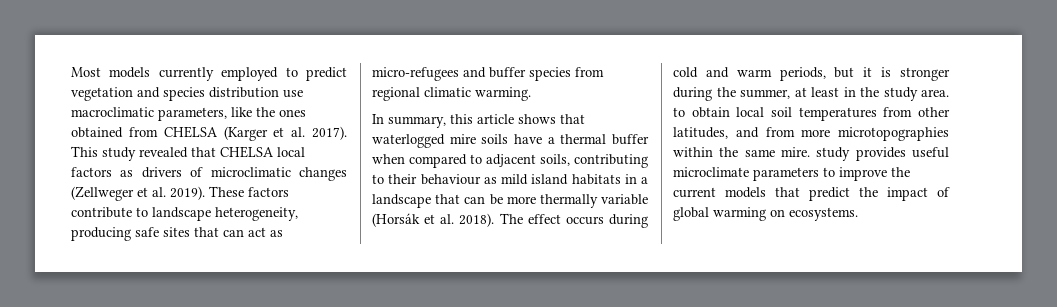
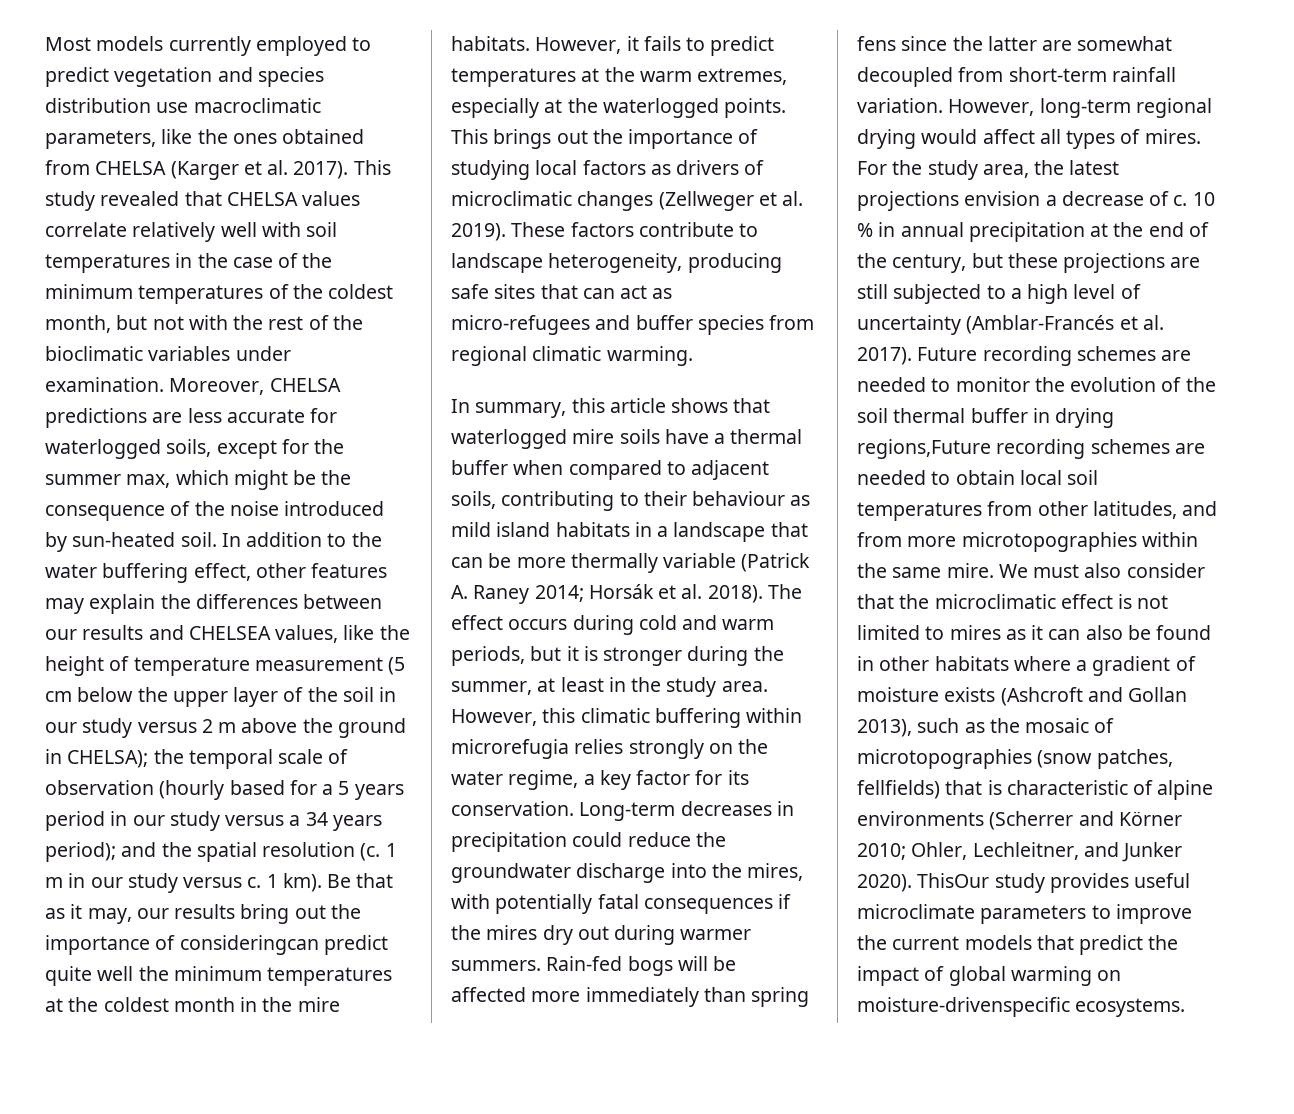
- This study revealed that CHELSA local factors as drivers of microclimatic changes (Zellweger et al. 2019).
+ This study revealed that CHELSA values correlate relatively well with soil temperatures in the case of the minimum temperatures of the coldest month, but not with the rest of the bioclimatic variables under examination. Moreover, CHELSA predictions are less accurate for waterlogged soils, except for the summer max, which might be the consequence of the noise introduced by sun-heated soil. In addition to the water buffering effect, other features may explain the differences between our results and CHELSEA values, like the height of temperature measurement (5 cm below the upper layer of the soil in our study versus 2 m above the ground in CHELSA); the temporal scale of observation (hourly based for a 5 years period in our study versus a 34 years period); and the spatial resolution (c. 1 m in our study versus c. 1 km). Be that as it may, our results bring out the importance of consideringcan predict quite well the minimum temperatures at the coldest month in the mire habitats. However, it fails to predict temperatures at the warm extremes, especially at the waterlogged points. This brings out the importance of studying local factors as drivers of microclimatic changes (Zellweger et al. 2019).
- In summary, this article shows that waterlogged mire soils have a thermal buffer when compared to adjacent soils, contributing to their behaviour as mild island habitats in a landscape that can be more thermally variable (Horsák et al. 2018).
+ In summary, this article shows that waterlogged mire soils have a thermal buffer when compared to adjacent soils, contributing to their behaviour as mild island habitats in a landscape that can be more thermally variable (Patrick A. Raney 2014; Horsák et al. 2018).
- The effect occurs during cold and warm periods, but it is stronger during the summer, at least in the study area. to obtain local soil temperatures from other latitudes, and from more microtopographies within the same mire. study provides useful microclimate parameters to improve the current models that predict the impact of global warming on ecosystems.
+ The effect occurs during cold and warm periods, but it is stronger during the summer, at least in the study area. However, this climatic buffering within microrefugia relies strongly on the water regime, a key factor for its conservation. Long-term decreases in precipitation could reduce the groundwater discharge into the mires, with potentially fatal consequences if the mires dry out during warmer summers. Rain-fed bogs will be affected more immediately than spring fens since the latter are somewhat decoupled from short-term rainfall variation. However, long-term regional drying would affect all types of mires. For the study area, the latest projections envision a decrease of c. 10 % in annual precipitation at the end of the century, but these projections are still subjected to a high level of uncertainty (Amblar-Francés et al. 2017). Future recording schemes are needed to monitor the evolution of the soil thermal buffer in drying regions,Future recording schemes are needed to obtain local soil temperatures from other latitudes, and from more microtopographies within the same mire. We must also consider that the microclimatic effect is not limited to mires as it can also be found in other habitats where a gradient of moisture exists (Ashcroft and Gollan 2013), such as the mosaic of microtopographies (snow patches, fellfields) that is characteristic of alpine environments (Scherrer and Körner 2010; Ohler, Lechleitner, and Junker 2020). ThisOur study provides useful microclimate parameters to improve the current models that predict the impact of global warming on moisture-drivenspecific ecosystems.

